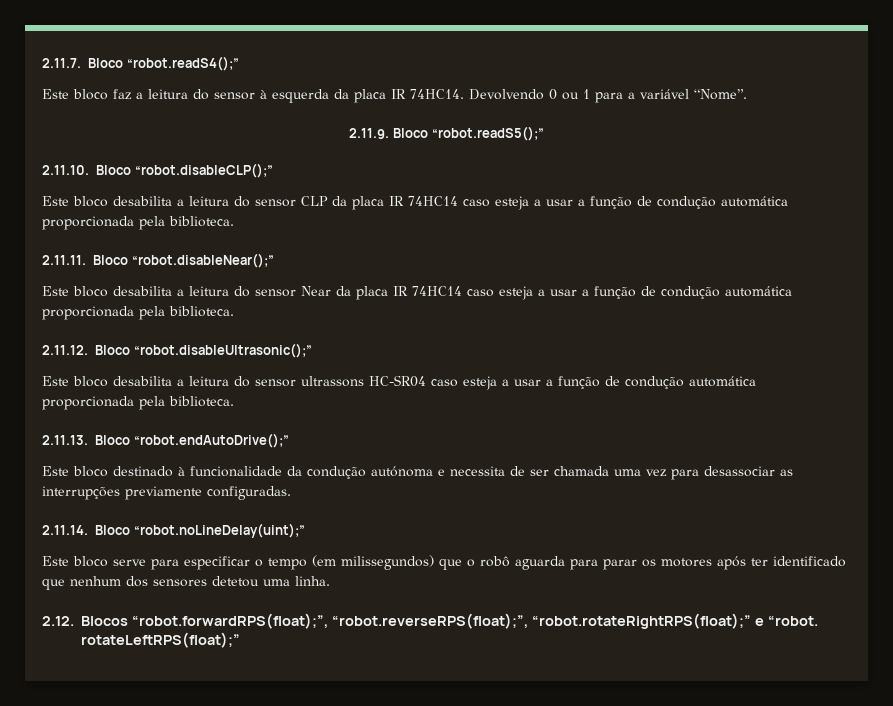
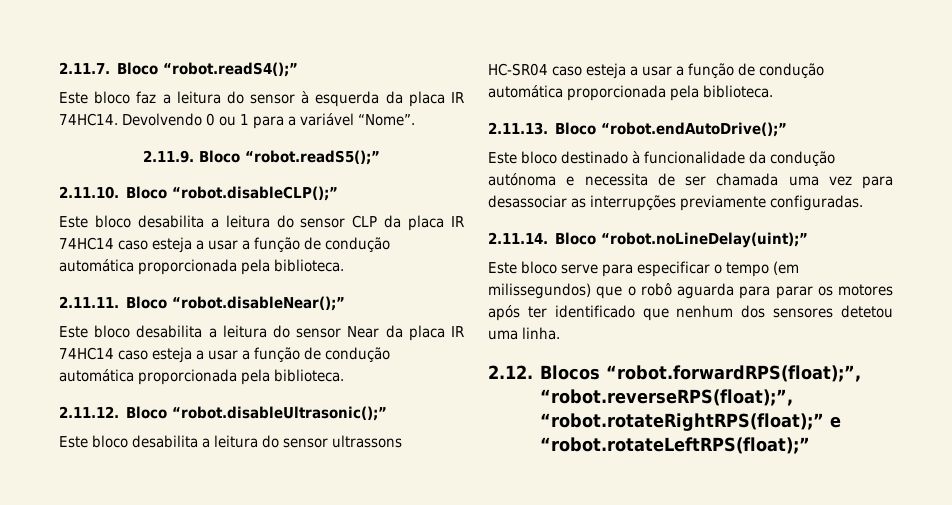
- 2.12. Blocos “robot.forwardRPS(float);”, “robot.reverseRPS(float);”, “robot.rotateRightRPS(float);” e “robot. rotateLeftRPS(float);”
+ 2.12. Blocos “robot.forwardRPS(float);”, “robot.reverseRPS(float);”, “robot.rotateRightRPS(float);” e “robot.rotateLeftRPS(float);”

